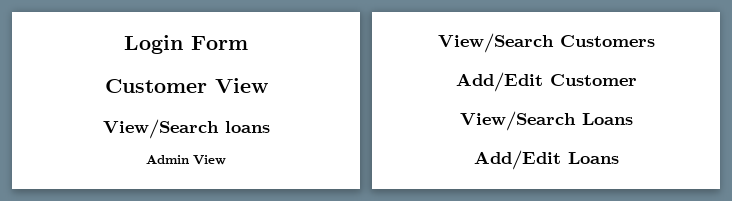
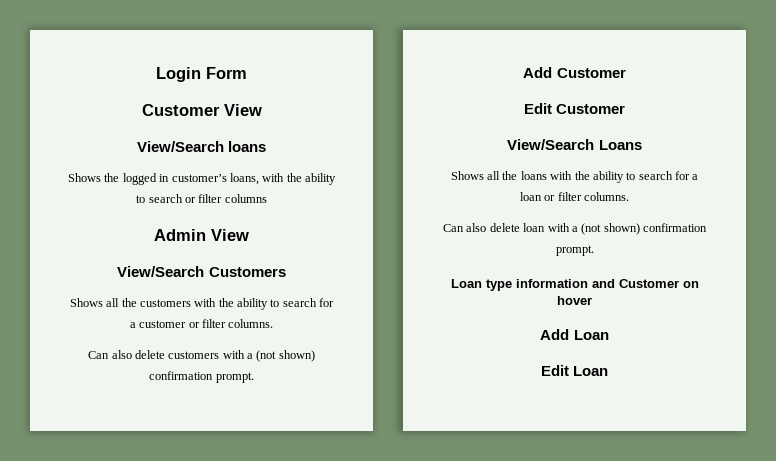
+ Shows the logged in customer’s loans, with the ability to search or filter columns
  Admin View
  View/Search Customers
- Add/Edit Customer
+ Shows all the customers with the ability to search for a customer or filter columns.
+ Can also delete customers with a (not shown) confirmation prompt.
+ Add Customer
+ Edit Customer
  View/Search Loans
- Add/Edit Loans
+ Shows all the loans with the ability to search for a loan or filter columns.
+ Can also delete loan with a (not shown) confirmation prompt.
+ Loan type information and Customer on hover
+ Add Loan
+ Edit Loan

